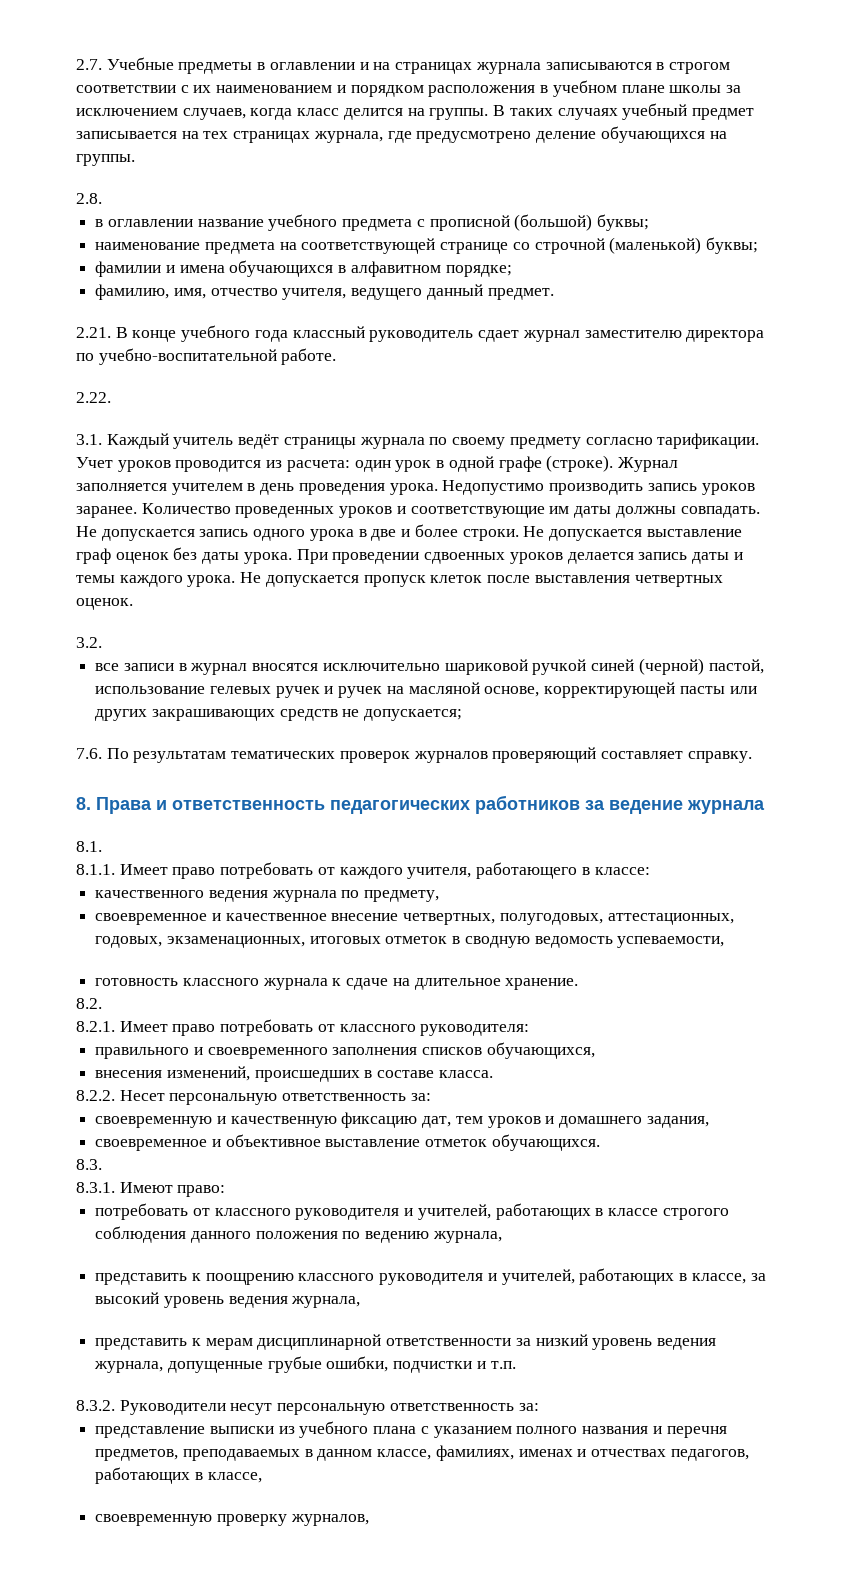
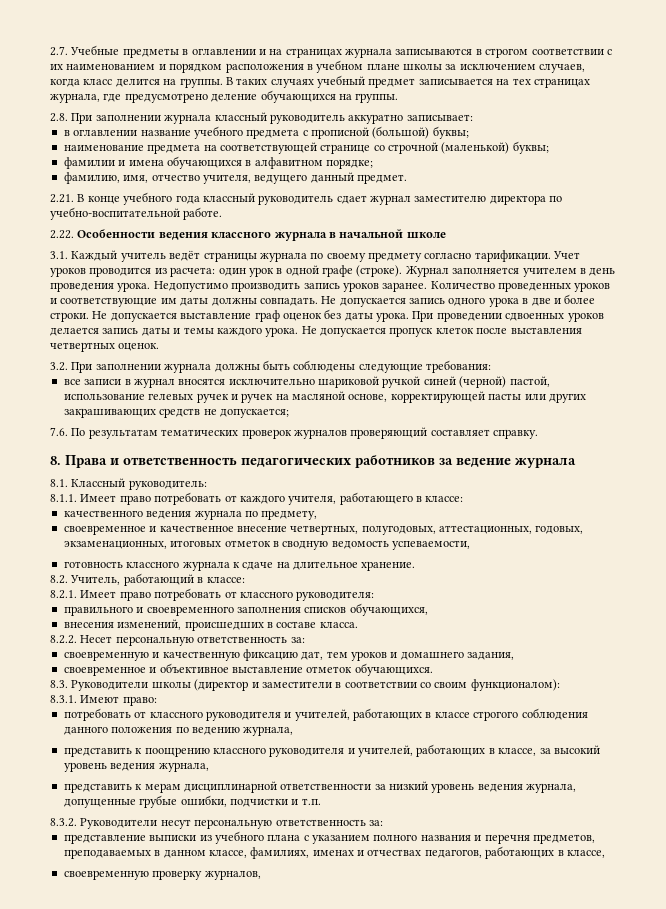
- 2.8.
+ 2.8. При заполнении журнала классный руководитель аккуратно записывает:
- 2.22.
+ 2.22. Особенности ведения классного журнала в начальной школе
- 3.2.
+ 3.2. При заполнении журнала должны быть соблюдены следующие требования:
- 8.1.
+ 8.1. Классный руководитель:
- 8.2.
+ 8.2. Учитель, работающий в классе:
- 8.3.
+ 8.3. Руководители школы (директор и заместители в соответствии со своим функционалом):

